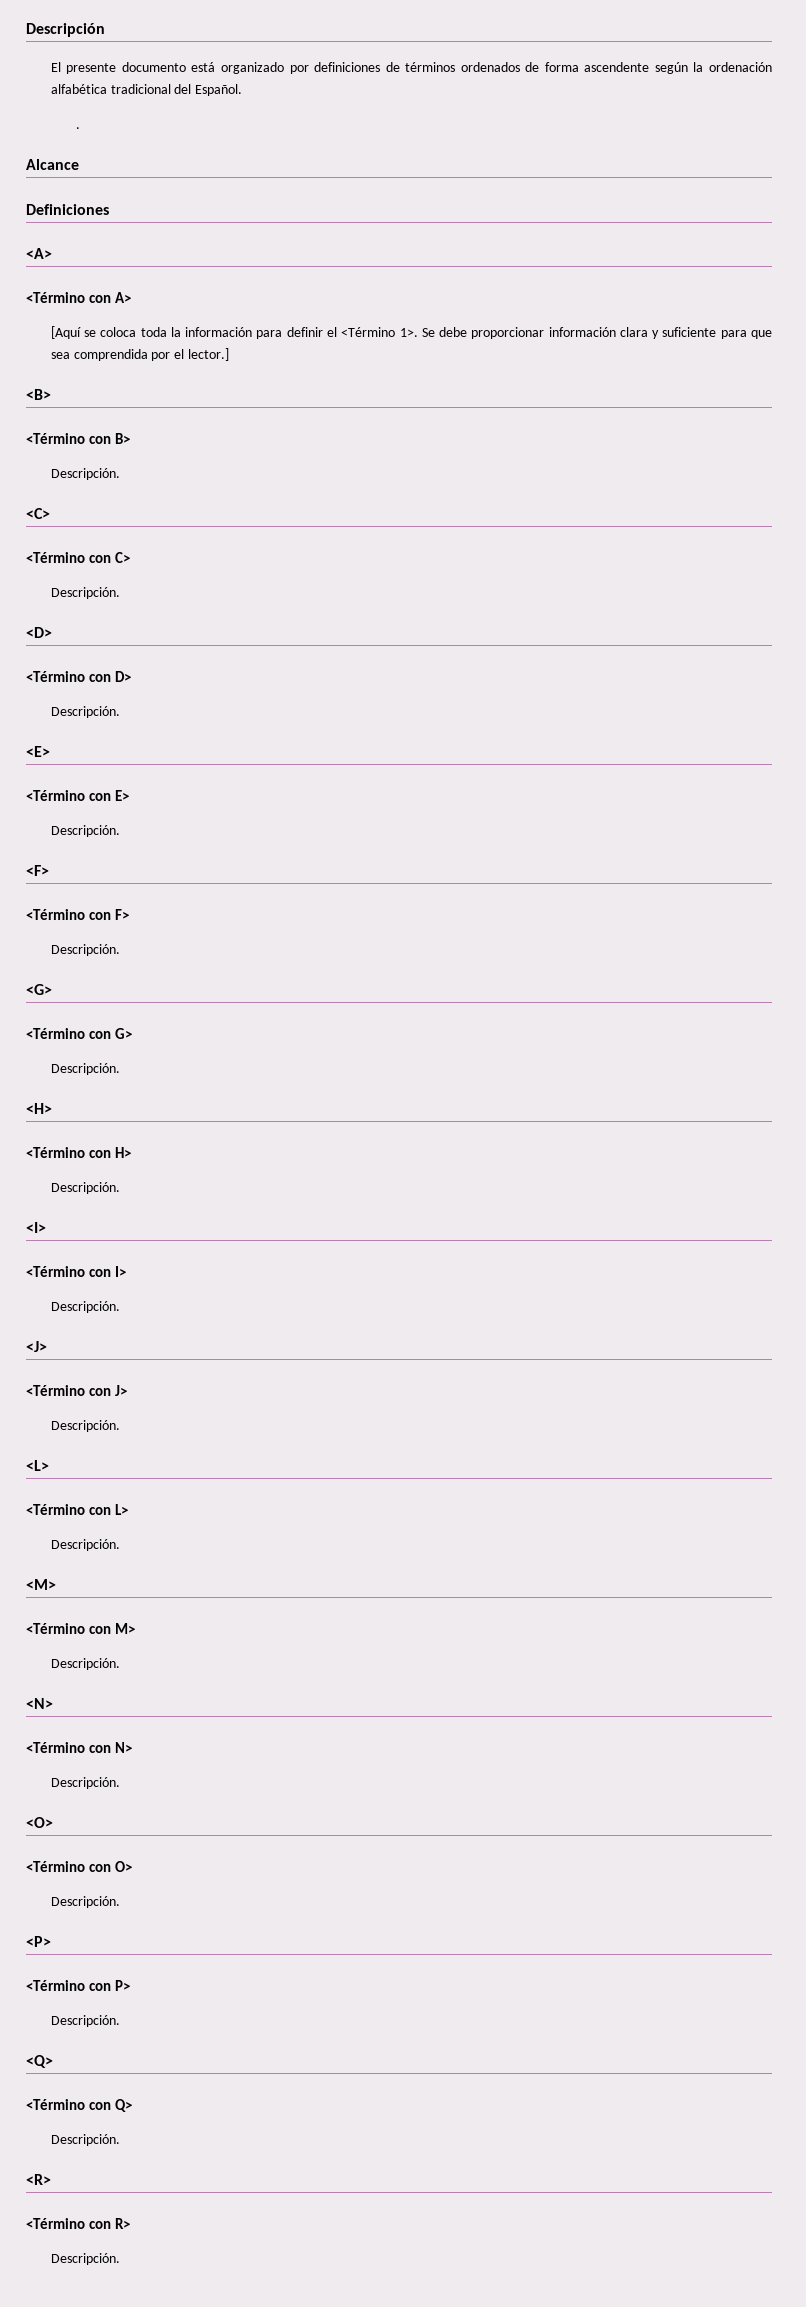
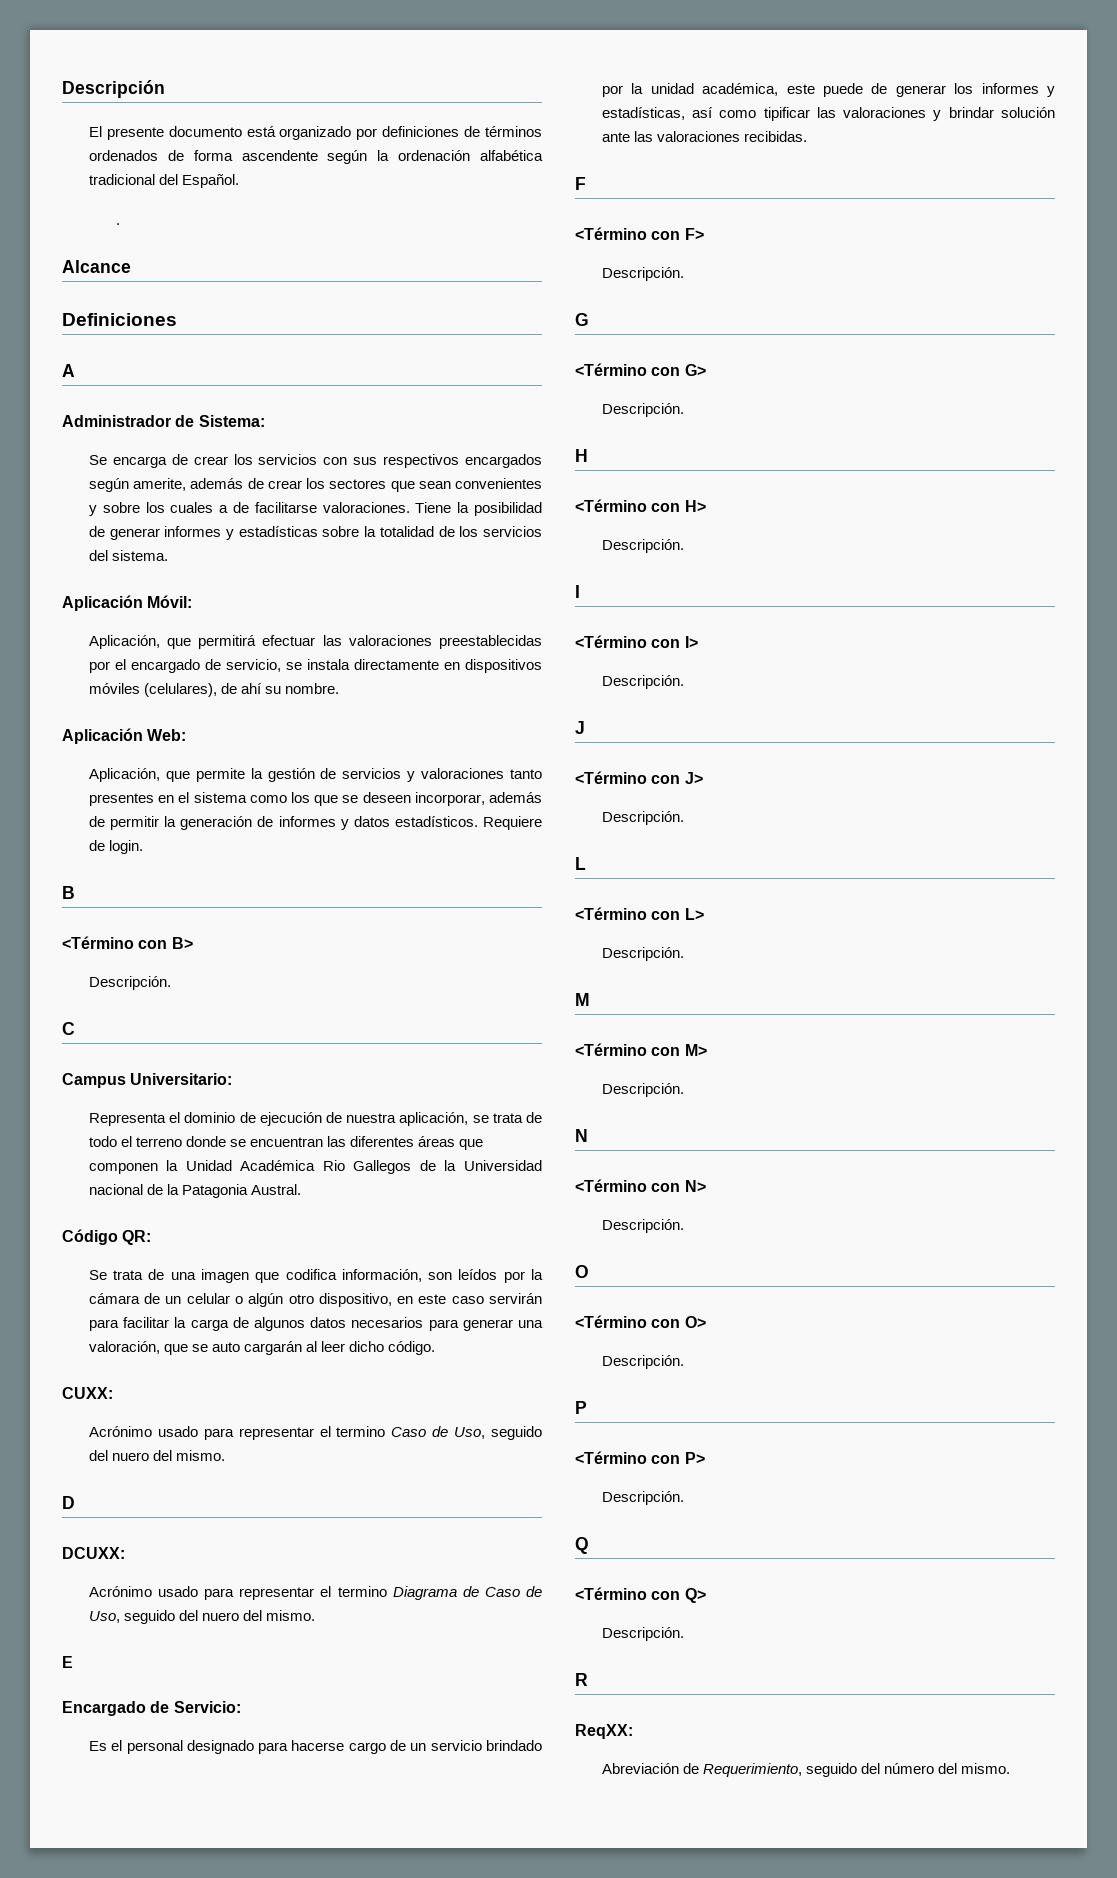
- <A>
- <Término con A>
- [Aquí se coloca toda la información para definir el <Término 1>. Se debe proporcionar información clara y suficiente para que sea comprendida por el lector.]
- <B>
+ A
+ Administrador de Sistema:
+ Se encarga de crear los servicios con sus respectivos encargados según amerite, además de crear los sectores que sean convenientes y sobre los cuales a de facilitarse valoraciones. Tiene la posibilidad de generar informes y estadísticas sobre la totalidad de los servicios del sistema.
+ Aplicación Móvil:
+ Aplicación, que permitirá efectuar las valoraciones preestablecidas por el encargado de servicio, se instala directamente en dispositivos móviles (celulares), de ahí su nombre.
+ Aplicación Web:
+ Aplicación, que permite la gestión de servicios y valoraciones tanto presentes en el sistema como los que se deseen incorporar, además de permitir la generación de informes y datos estadísticos. Requiere de login.
+ B
  <Término con B>
  Descripción.
- <C>
- <Término con C>
- Descripción.
- <D>
- <Término con D>
- Descripción.
- <E>
- <Término con E>
- Descripción.
- <F>
+ C
+ Campus Universitario:
+ Representa el dominio de ejecución de nuestra aplicación, se trata de todo el terreno donde se encuentran las diferentes áreas que componen la Unidad Académica Rio Gallegos de la Universidad nacional de la Patagonia Austral.
+ Código QR:
+ Se trata de una imagen que codifica información, son leídos por la cámara de un celular o algún otro dispositivo, en este caso servirán para facilitar la carga de algunos datos necesarios para generar una valoración, que se auto cargarán al leer dicho código.
+ CUXX:
+ Acrónimo usado para representar el termino Caso de Uso, seguido del nuero del mismo.
+ D
+ DCUXX:
+ Acrónimo usado para representar el termino Diagrama de Caso de Uso, seguido del nuero del mismo.
+ E
+ Encargado de Servicio:
+ Es el personal designado para hacerse cargo de un servicio brindado por la unidad académica, este puede de generar los informes y estadísticas, así como tipificar las valoraciones y brindar solución ante las valoraciones recibidas.
+ F
- <G>
+ G
- <H>
+ H
- <I>
+ I
- <J>
+ J
- <L>
+ L
- <M>
+ M
- <N>
+ N
- <O>
+ O
- <P>
+ P
- <Q>
+ Q
- <R>
- <Término con R>
- Descripción.
+ R
+ ReqXX:
+ Abreviación de Requerimiento, seguido del número del mismo.

